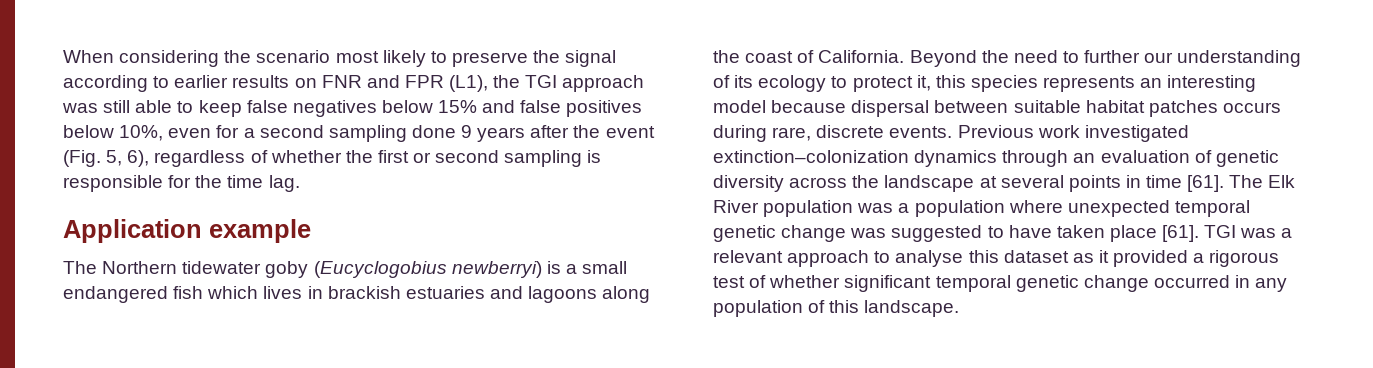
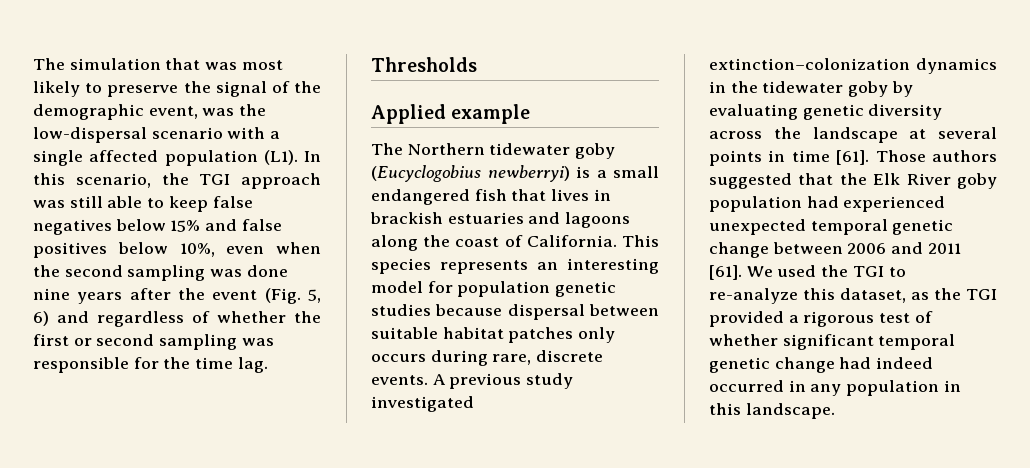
- When considering the scenario most likely to preserve the signal according to earlier results on FNR and FPR (L1), the TGI approach was still able to keep false negatives below 15% and false positives below 10%, even for a second sampling done 9 years after the event (Fig. 5, 6), regardless of whether the first or second sampling is responsible for the time lag.
+ The simulation that was most likely to preserve the signal of the demographic event, was the low-dispersal scenario with a single affected population (L1). In this scenario, the TGI approach was still able to keep false negatives below 15% and false positives below 10%, even when the second sampling was done nine years after the event (Fig. 5, 6) and regardless of whether the first or second sampling was responsible for the time lag.
- Application example
+ Thresholds
+ Applied example
- The Northern tidewater goby (Eucyclogobius newberryi) is a small endangered fish which lives in brackish estuaries and lagoons along the coast of California.
+ The Northern tidewater goby (Eucyclogobius newberryi) is a small endangered fish that lives in brackish estuaries and lagoons along the coast of California.
- Beyond the need to further our understanding of its ecology to protect it, this species represents an interesting model because dispersal between suitable habitat patches occurs during rare, discrete events.
+ This species represents an interesting model for population genetic studies because dispersal between suitable habitat patches only occurs during rare, discrete events.
- Previous work investigated extinction–colonization dynamics through an evaluation of genetic diversity across the landscape at several points in time [61].
+ A previous study investigated extinction–colonization dynamics in the tidewater goby by evaluating genetic diversity across the landscape at several points in time [61].
- The Elk River population was a population where unexpected temporal genetic change was suggested to have taken place [61]. TGI was a relevant approach to analyse this dataset as it provided a rigorous test of whether significant temporal genetic change occurred in any population of this landscape.
+ Those authors suggested that the Elk River goby population had experienced unexpected temporal genetic change between 2006 and 2011 [61]. We used the TGI to re-analyze this dataset, as the TGI provided a rigorous test of whether significant temporal genetic change had indeed occurred in any population in this landscape.

